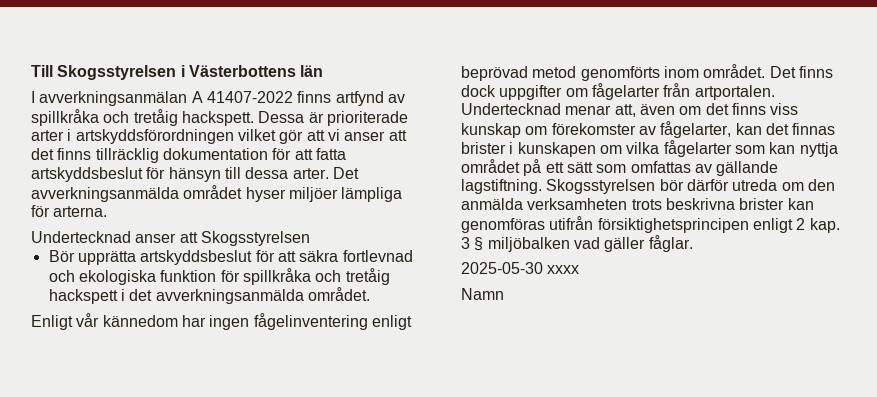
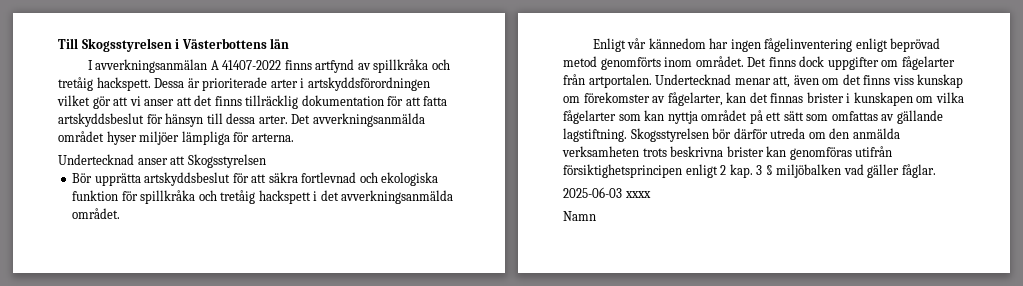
- 2025-05-30 xxxx
+ 2025-06-03 xxxx

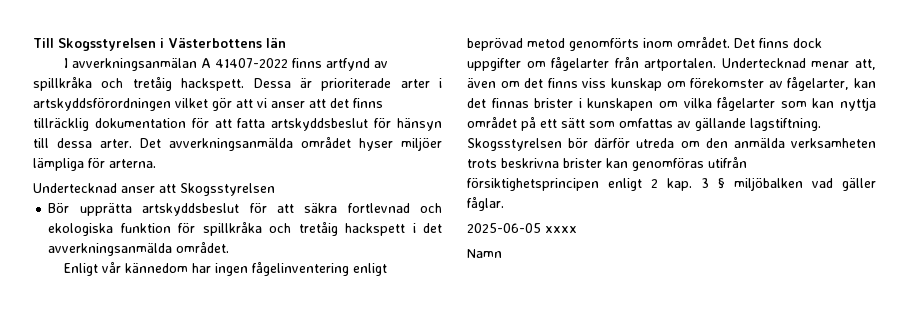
- 2025-06-03 xxxx
+ 2025-06-05 xxxx

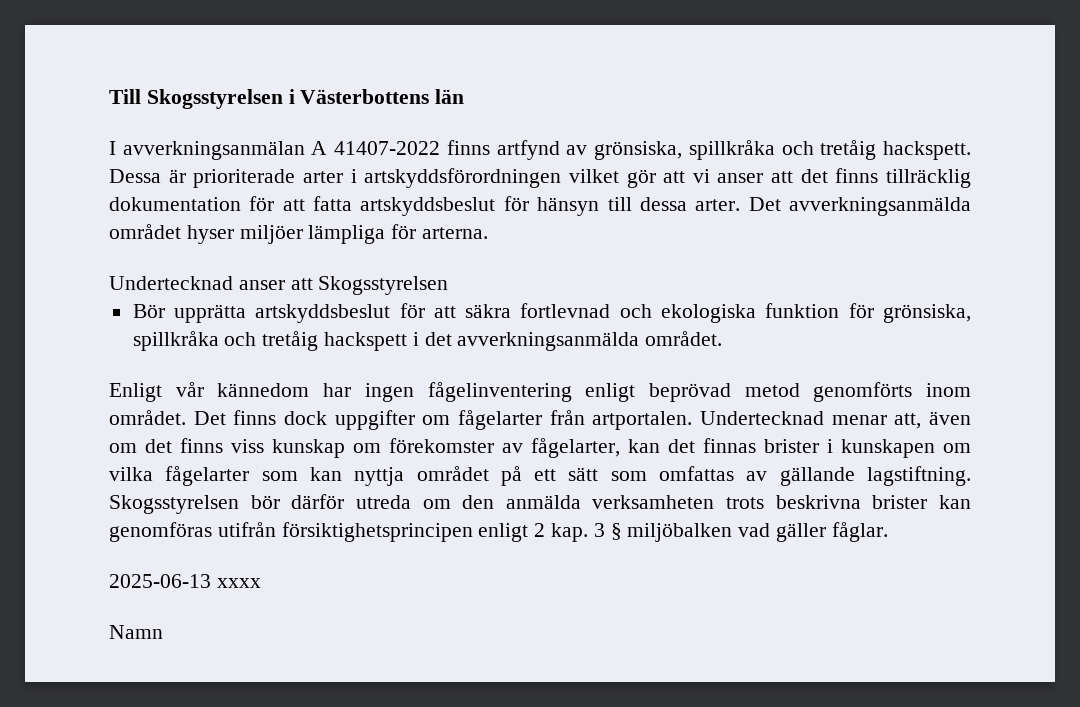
- I avverkningsanmälan A 41407-2022 finns artfynd av spillkråka och tretåig hackspett.
+ I avverkningsanmälan A 41407-2022 finns artfynd av grönsiska, spillkråka och tretåig hackspett.
- Bör upprätta artskyddsbeslut för att säkra fortlevnad och ekologiska funktion för spillkråka och tretåig hackspett i det avverkningsanmälda området.
+ Bör upprätta artskyddsbeslut för att säkra fortlevnad och ekologiska funktion för grönsiska, spillkråka och tretåig hackspett i det avverkningsanmälda området.
- 2025-06-05 xxxx
+ 2025-06-13 xxxx

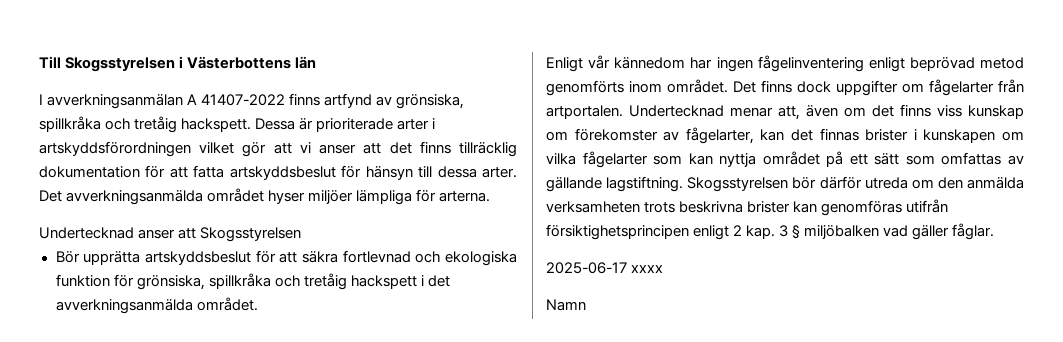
- 2025-06-13 xxxx
+ 2025-06-17 xxxx

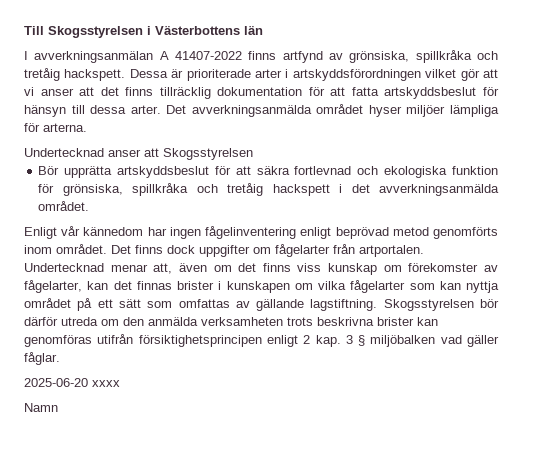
- 2025-06-17 xxxx
+ 2025-06-20 xxxx

